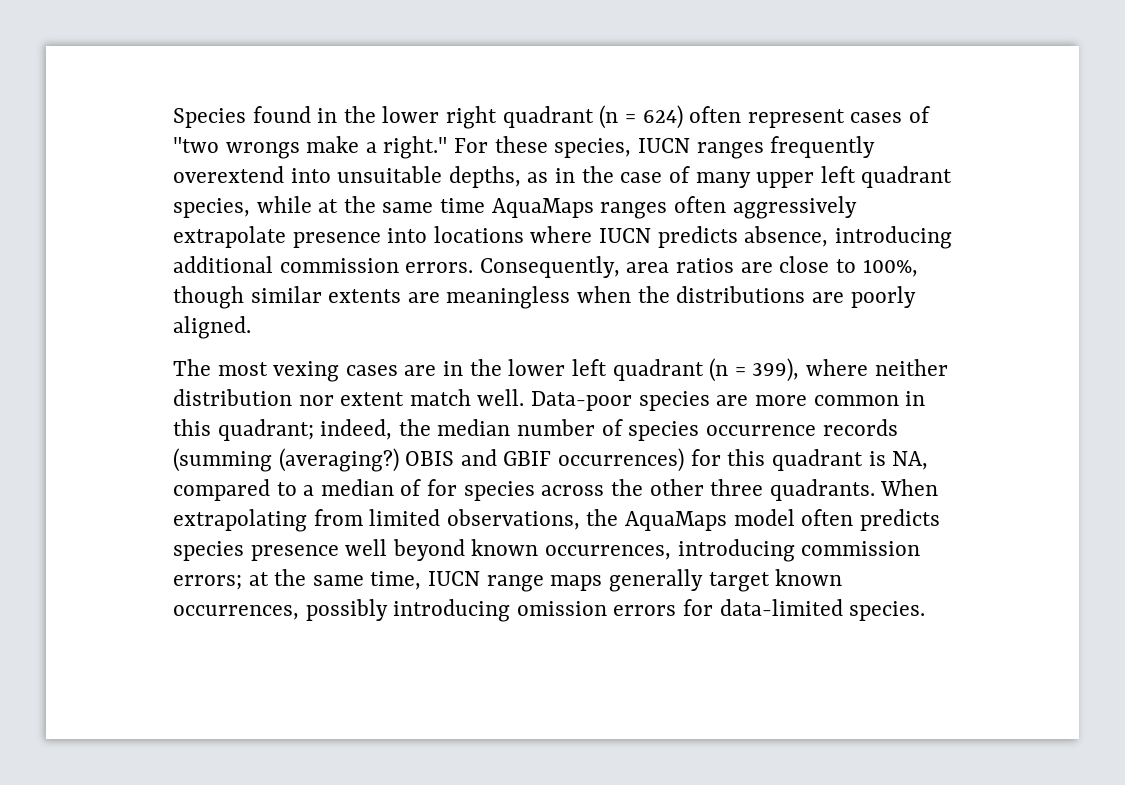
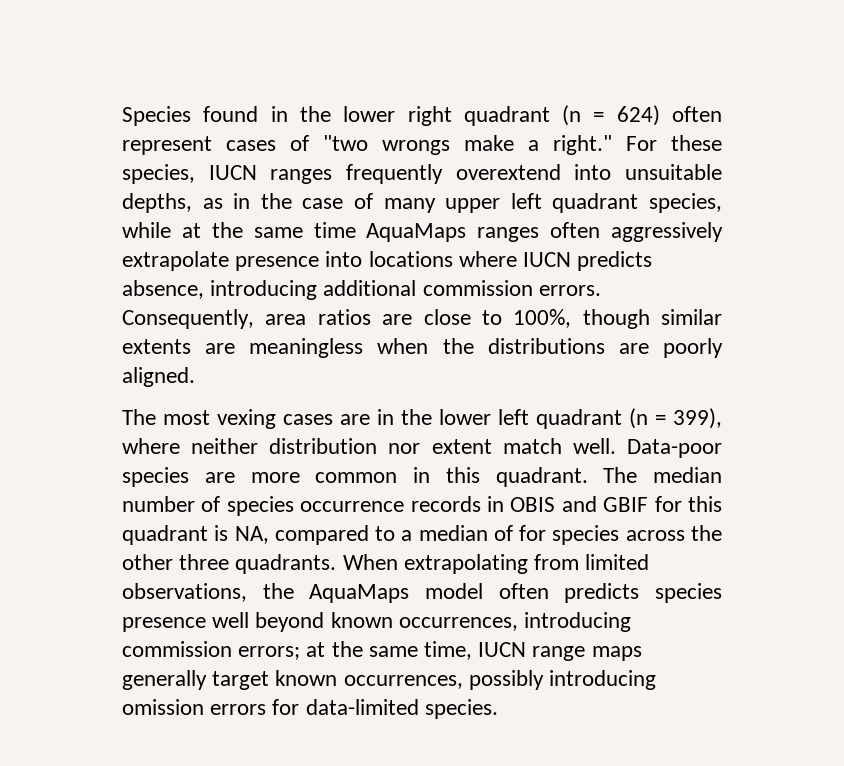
- Data-poor species are more common in this quadrant; indeed, the median number of species occurrence records (summing (averaging?) OBIS and GBIF occurrences) for this quadrant is NA, compared to a median of for species across the other three quadrants.
+ Data-poor species are more common in this quadrant. The median number of species occurrence records in OBIS and GBIF for this quadrant is NA, compared to a median of for species across the other three quadrants.

